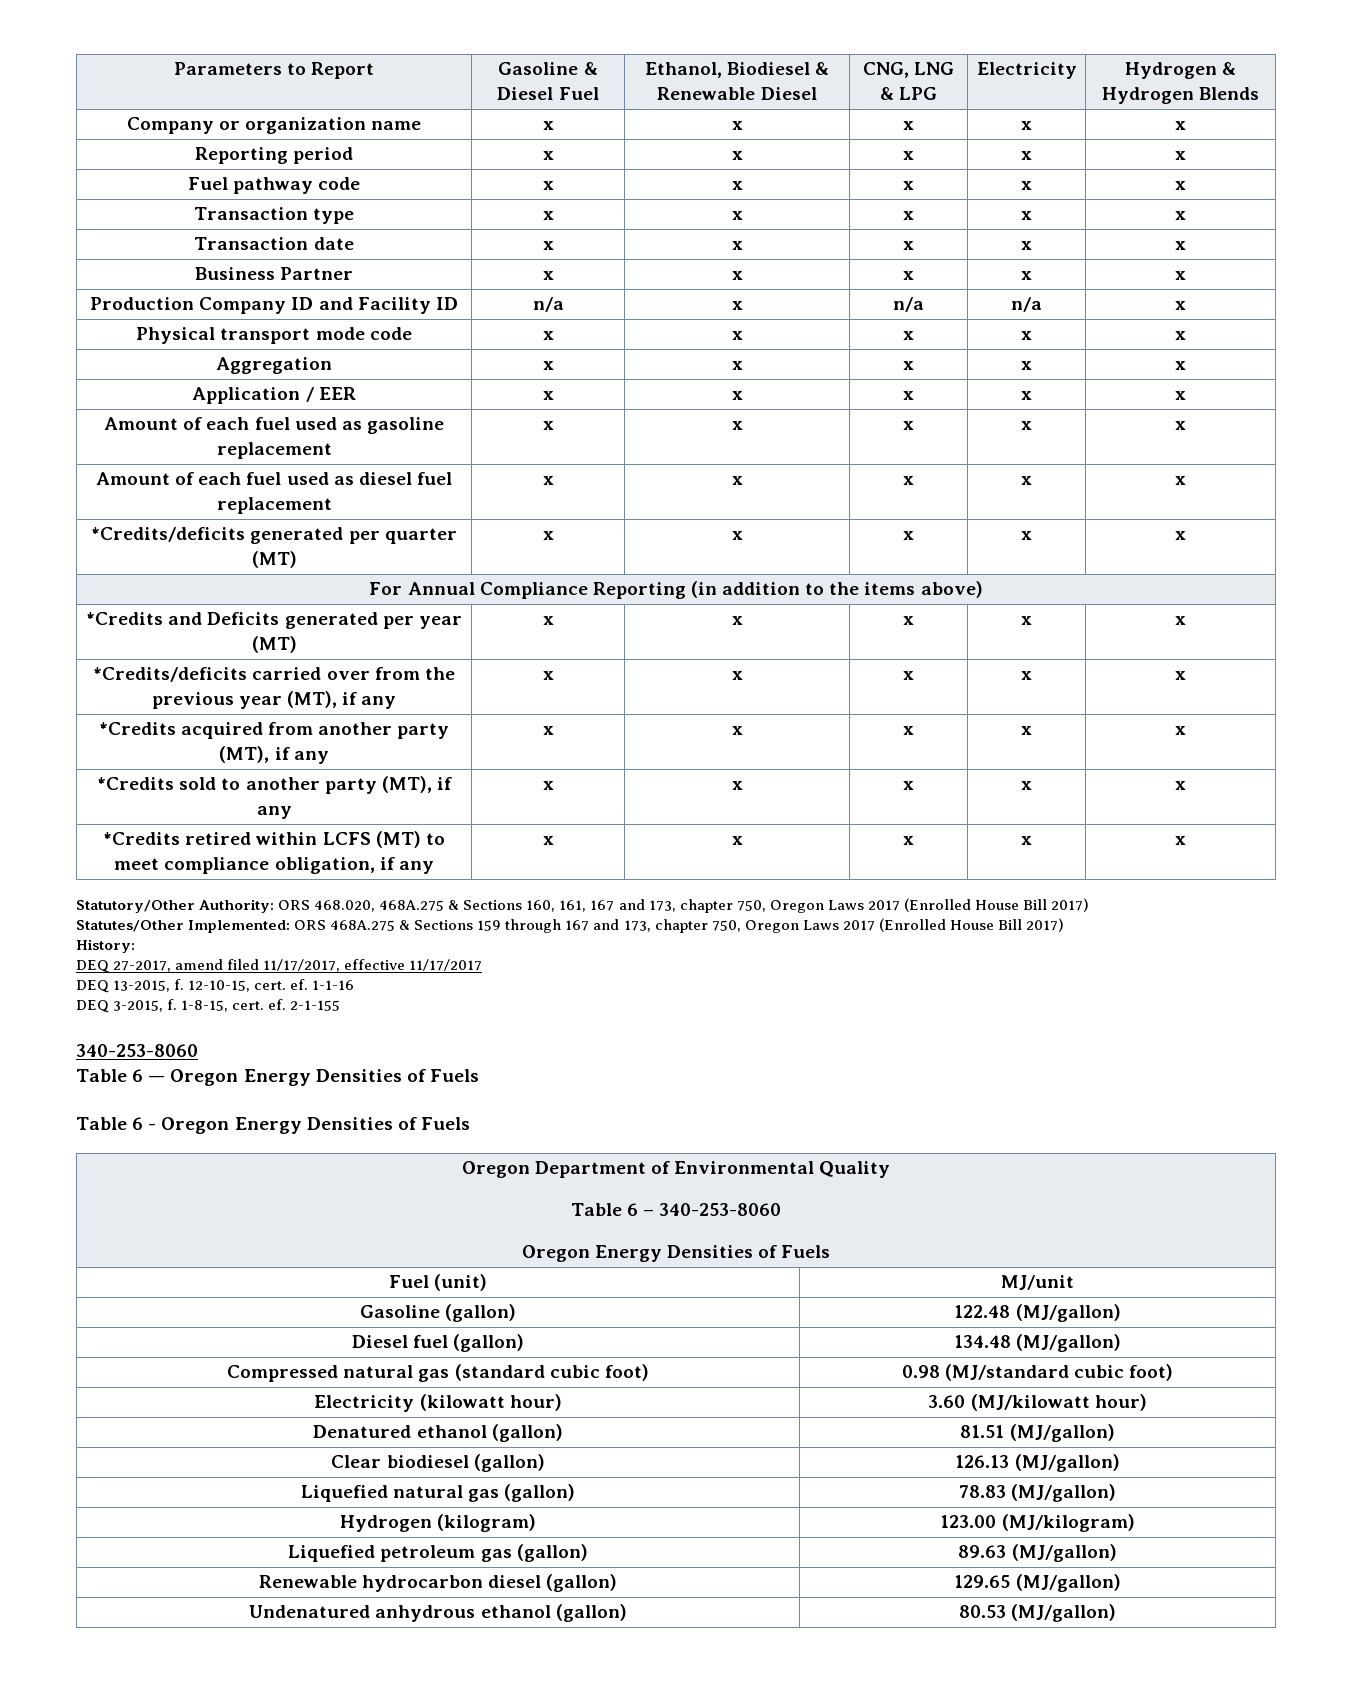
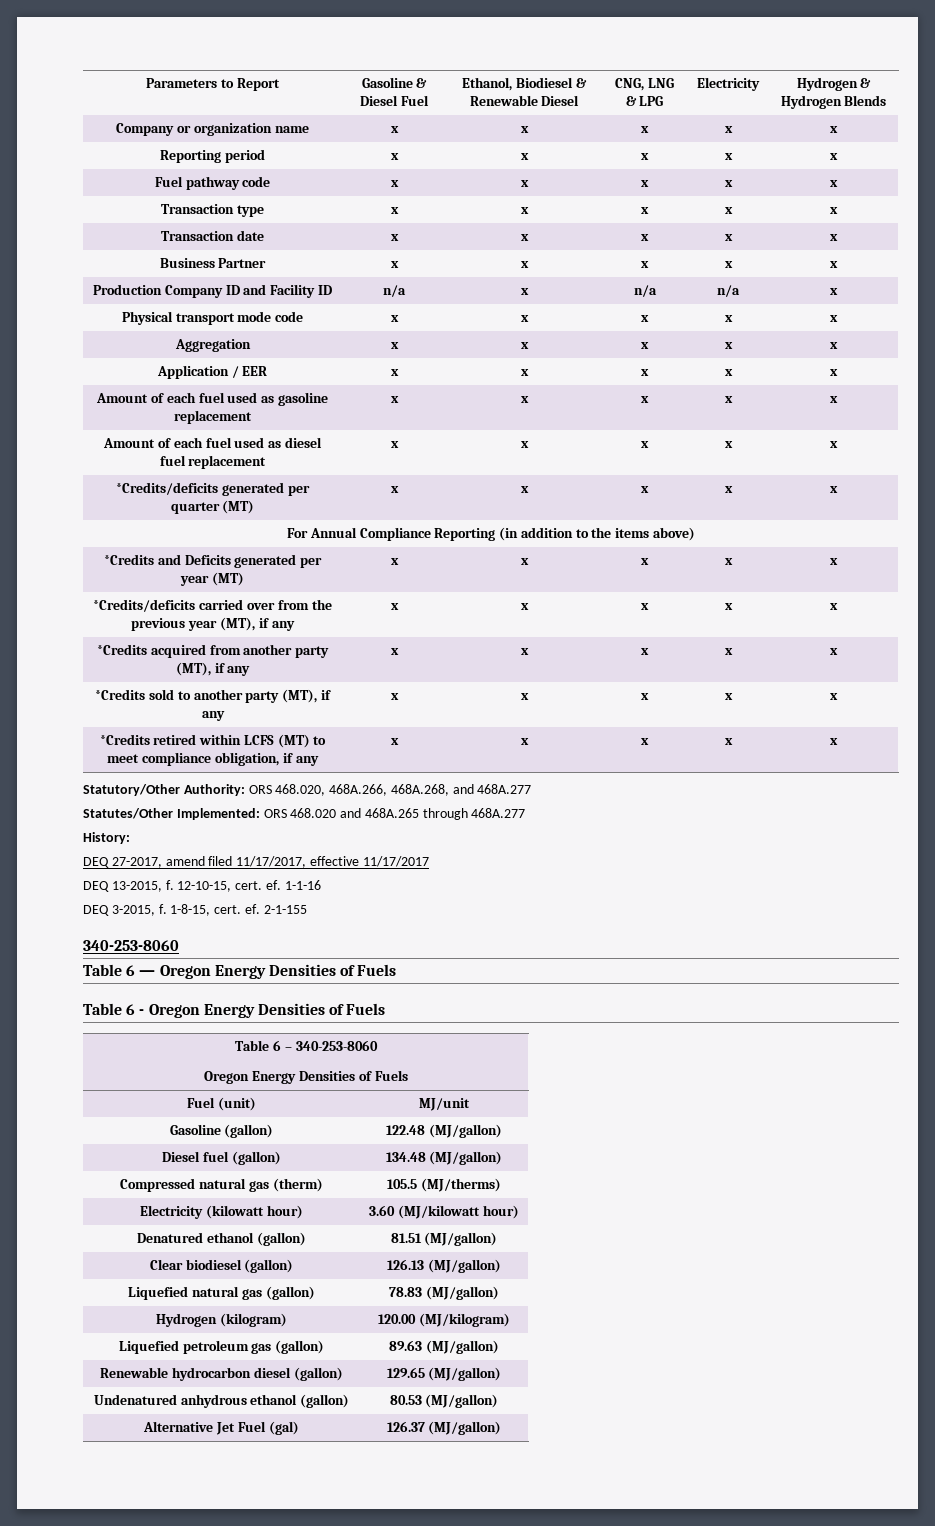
- Statutory/Other Authority: ORS 468.020, 468A.275 & Sections 160, 161, 167 and 173, chapter 750, Oregon Laws 2017 (Enrolled House Bill 2017)
- Statutes/Other Implemented: ORS 468A.275 & Sections 159 through 167 and 173, chapter 750, Oregon Laws 2017 (Enrolled House Bill 2017)
+ Statutory/Other Authority: ORS 468.020, 468A.266, 468A.268, and 468A.277
+ Statutes/Other Implemented: ORS 468.020 and 468A.265 through 468A.277
- Oregon Department of Environmental Quality
- Compressed natural gas (standard cubic foot) | 0.98 (MJ/standard cubic foot)
+ Compressed natural gas (therm) | 105.5 (MJ/therms)
- Hydrogen (kilogram) | 123.00 (MJ/kilogram)
+ Hydrogen (kilogram) | 120.00 (MJ/kilogram)
+ Alternative Jet Fuel (gal) | 126.37 (MJ/gallon)

